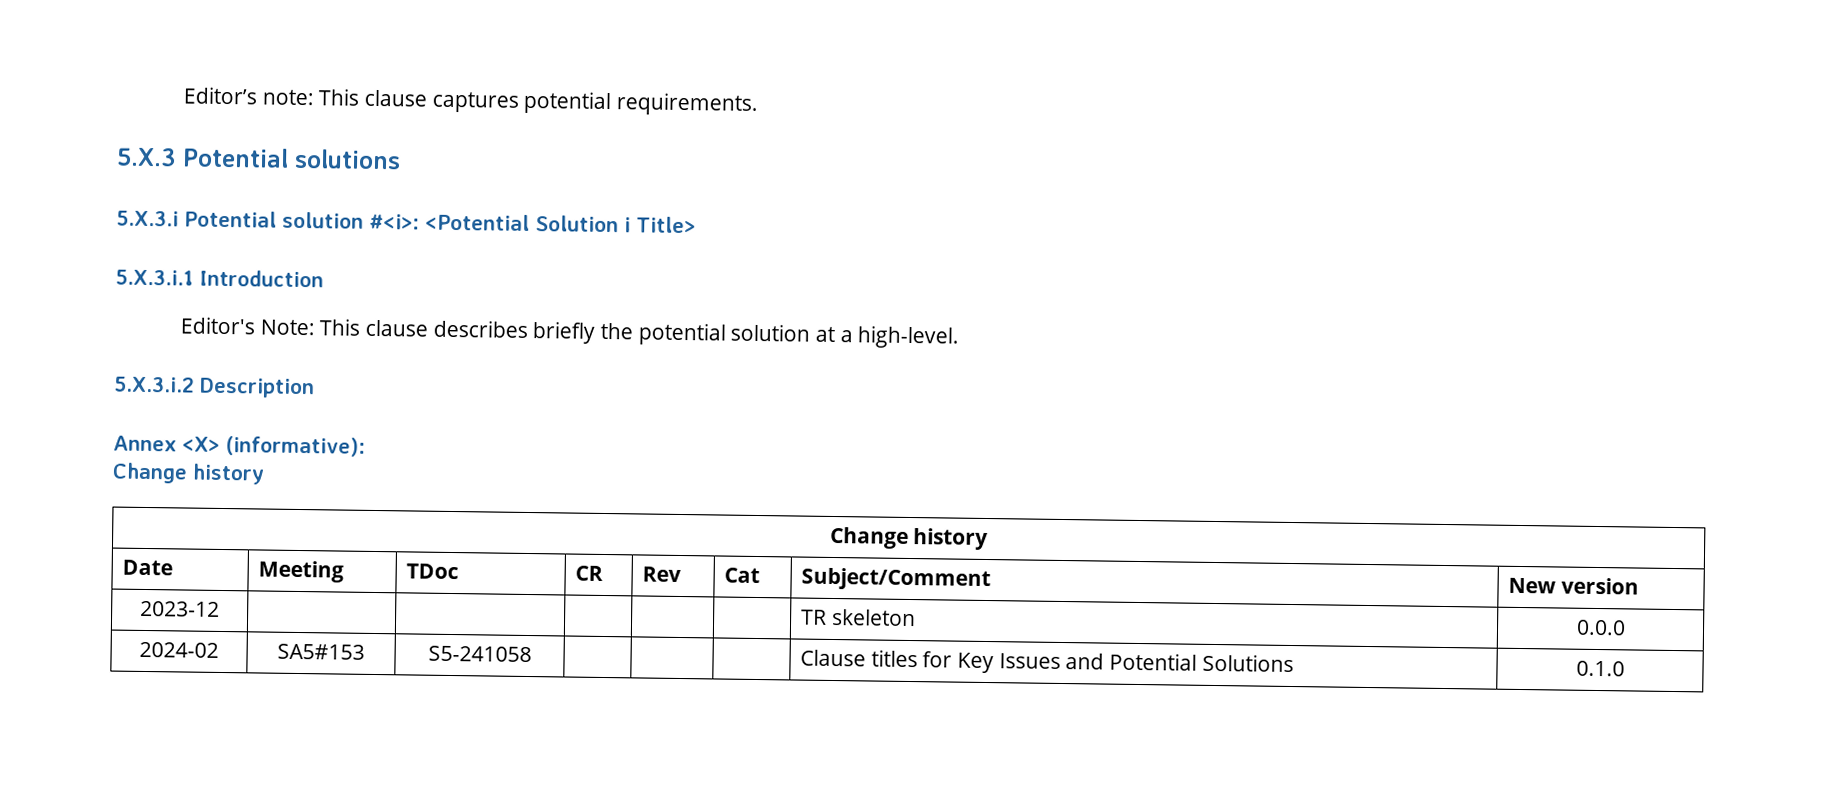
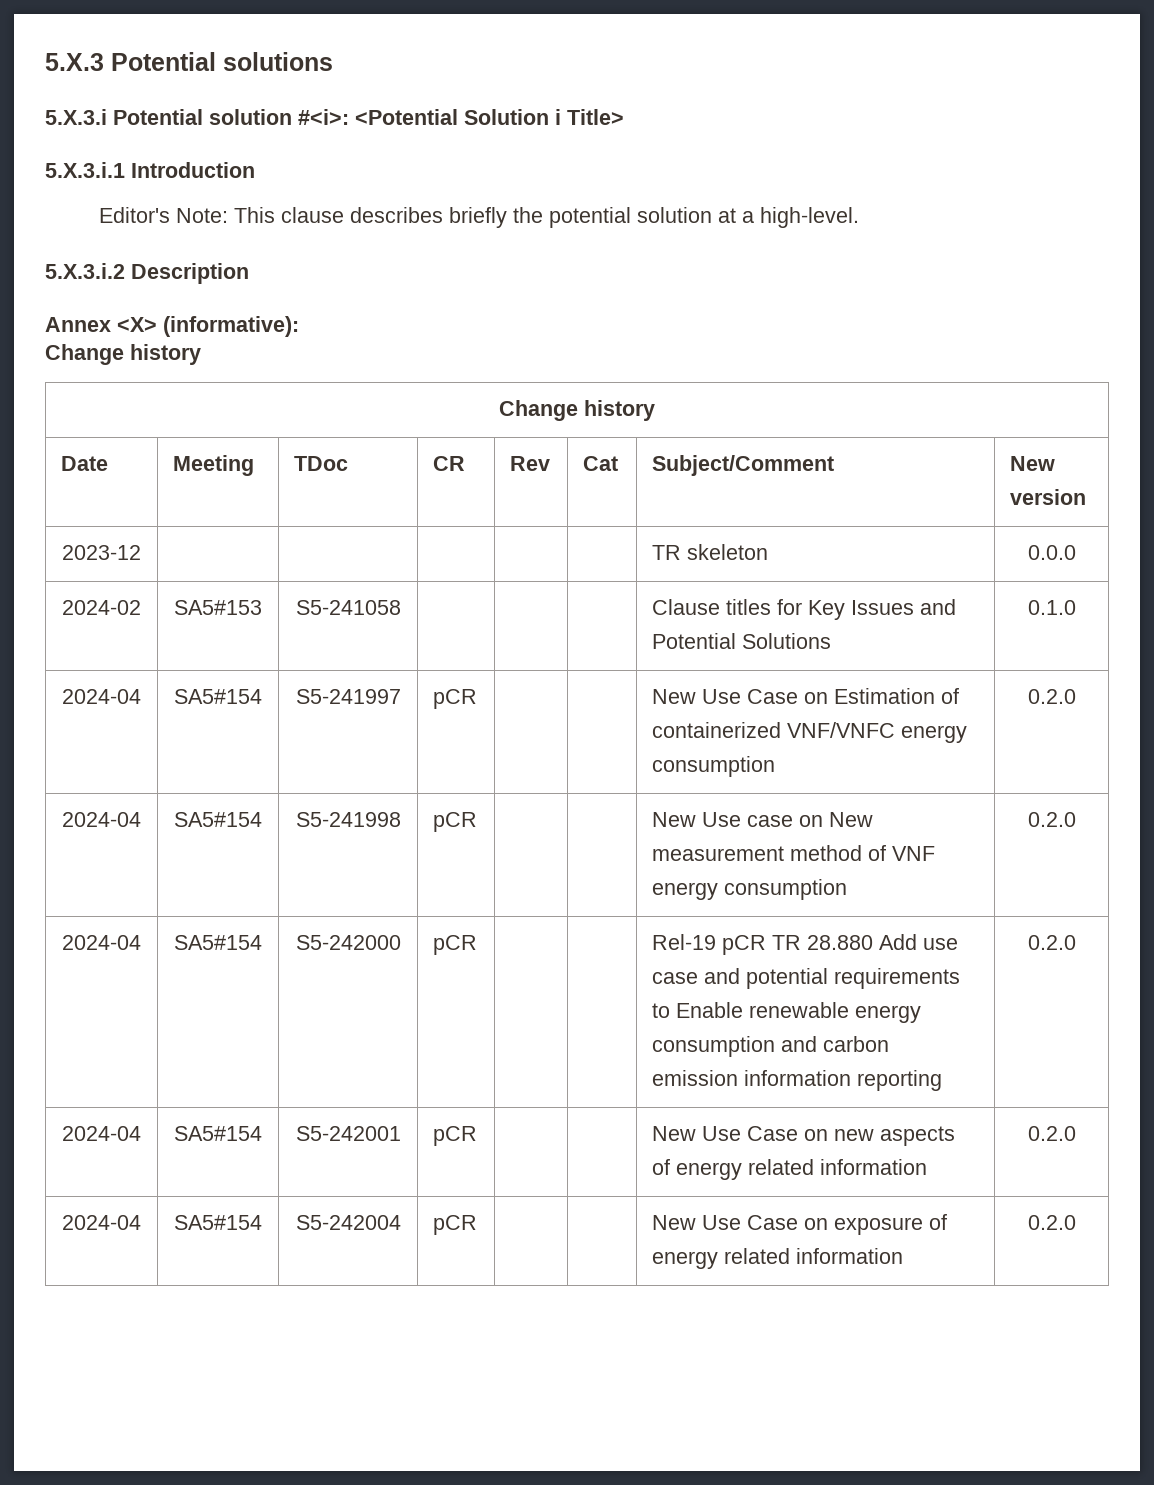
- Editor’s note: This clause captures potential requirements.
+ 2024-04 | SA5#154 | S5-241997 | pCR | | | New Use Case on Estimation of containerized VNF/VNFC energy consumption | 0.2.0
+ 2024-04 | SA5#154 | S5-241998 | pCR | | | New Use case on New measurement method of VNF energy consumption | 0.2.0
+ 2024-04 | SA5#154 | S5-242000 | pCR | | | Rel-19 pCR TR 28.880 Add use case and potential requirements to Enable renewable energy consumption and carbon emission information reporting | 0.2.0
+ 2024-04 | SA5#154 | S5-242001 | pCR | | | New Use Case on new aspects of energy related information | 0.2.0
+ 2024-04 | SA5#154 | S5-242004 | pCR | | | New Use Case on exposure of energy related information | 0.2.0

